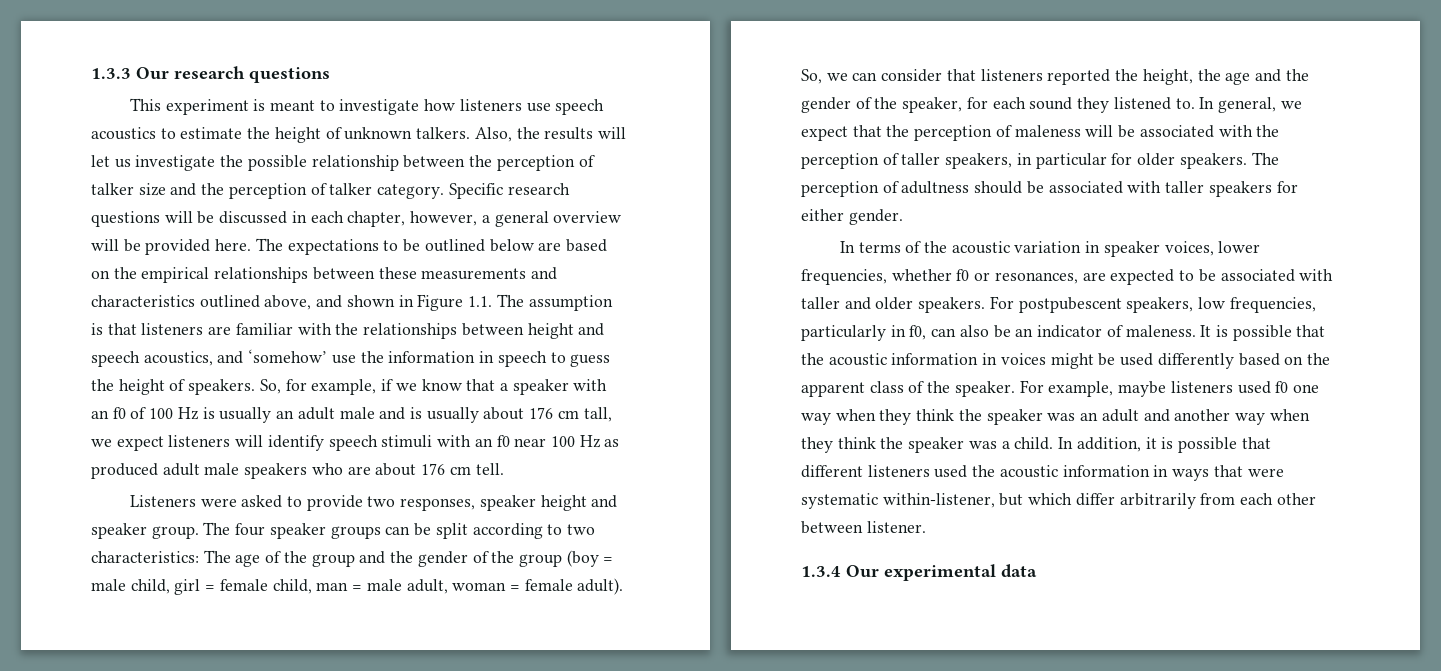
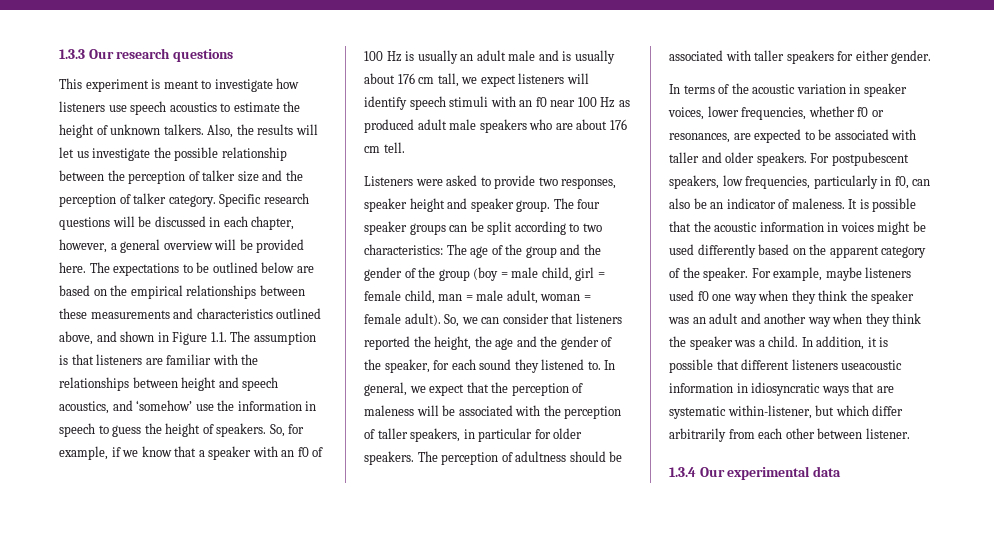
- It is possible that the acoustic information in voices might be used differently based on the apparent class of the speaker.
+ It is possible that the acoustic information in voices might be used differently based on the apparent category of the speaker.
- In addition, it is possible that different listeners used the acoustic information in ways that were systematic within-listener, but which differ arbitrarily from each other between listener.
+ In addition, it is possible that different listeners useacoustic information in idiosyncratic ways that are systematic within-listener, but which differ arbitrarily from each other between listener.

